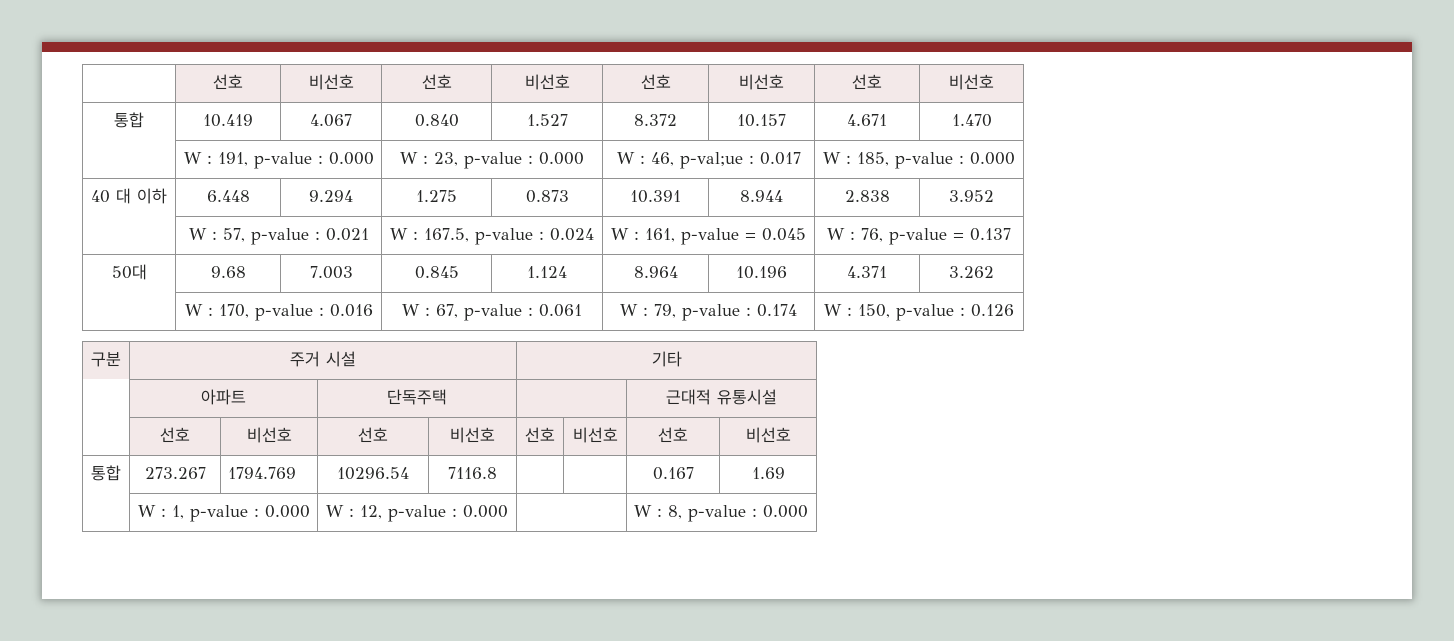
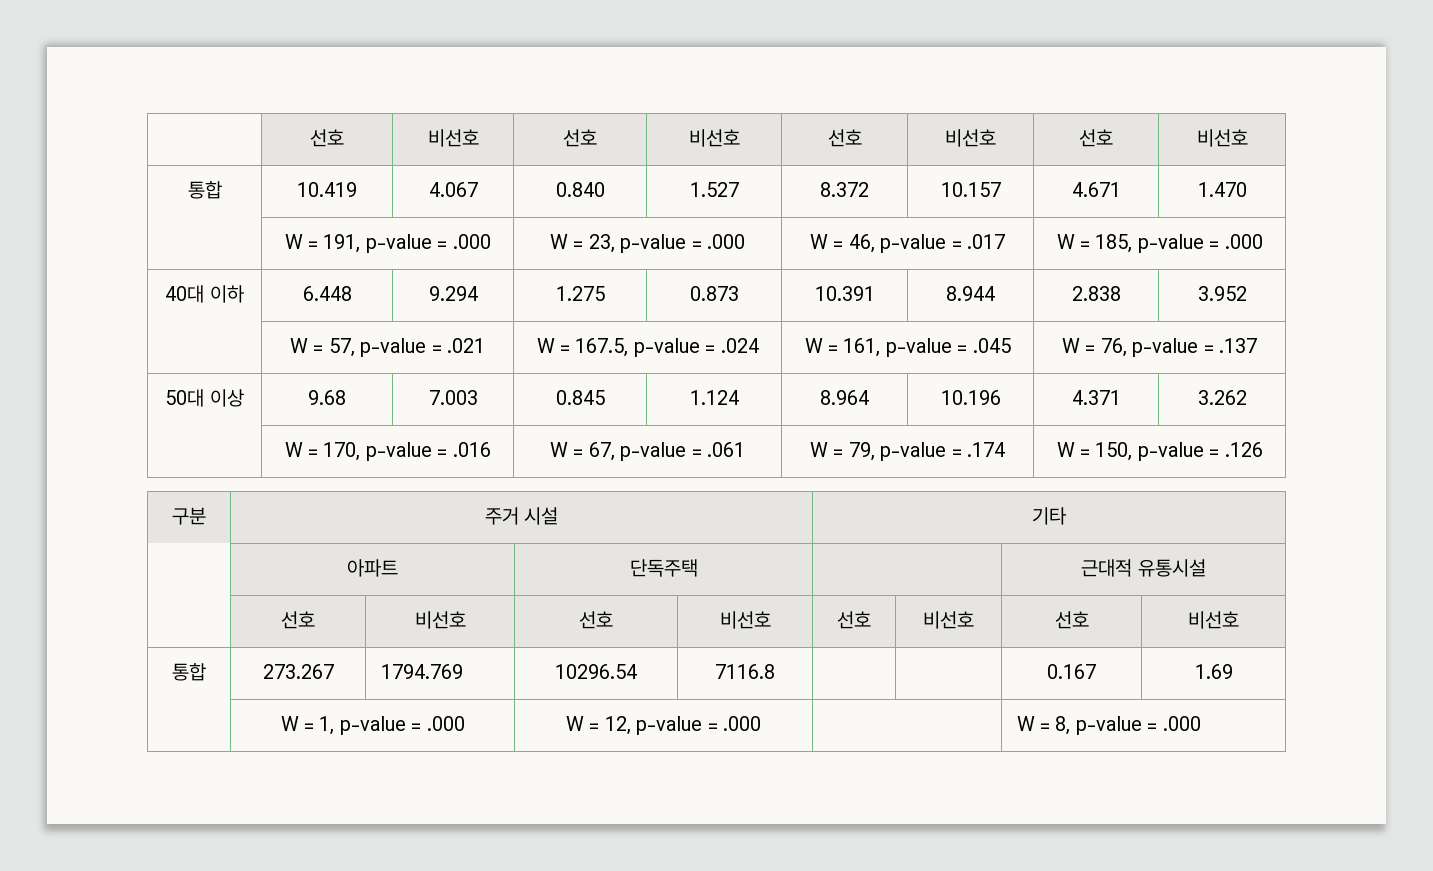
- | W : 191, p-value : 0.000 | W : 23, p-value : 0.000 | W : 46, p-val;ue : 0.017 | W : 185, p-value : 0.000
- 40 대 이하 | 6.448 | 9.294 | 1.275 | 0.873 | 10.391 | 8.944 | 2.838 | 3.952
+ | W = 191, p-value = .000 | W = 23, p-value = .000 | W = 46, p-value = .017 | W = 185, p-value = .000
+ 40대 이하 | 6.448 | 9.294 | 1.275 | 0.873 | 10.391 | 8.944 | 2.838 | 3.952
- | W : 57, p-value : 0.021 | W : 167.5, p-value : 0.024 | W : 161, p-value = 0.045 | W : 76, p-value = 0.137
+ | W = 57, p-value = .021 | W = 167.5, p-value = .024 | W = 161, p-value = .045 | W = 76, p-value = .137
- 50대 | 9.68 | 7.003 | 0.845 | 1.124 | 8.964 | 10.196 | 4.371 | 3.262
+ 50대 이상 | 9.68 | 7.003 | 0.845 | 1.124 | 8.964 | 10.196 | 4.371 | 3.262
- | W : 170, p-value : 0.016 | W : 67, p-value : 0.061 | W : 79, p-value : 0.174 | W : 150, p-value : 0.126
+ | W = 170, p-value = .016 | W = 67, p-value = .061 | W = 79, p-value = .174 | W = 150, p-value = .126
- | W : 1, p-value : 0.000 | W : 12, p-value : 0.000 | | W : 8, p-value : 0.000
+ | W = 1, p-value = .000 | W = 12, p-value = .000 | | W = 8, p-value = .000

